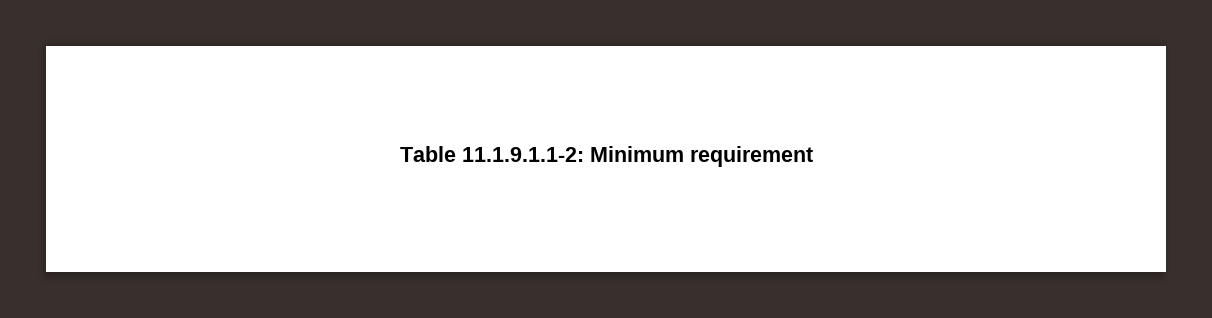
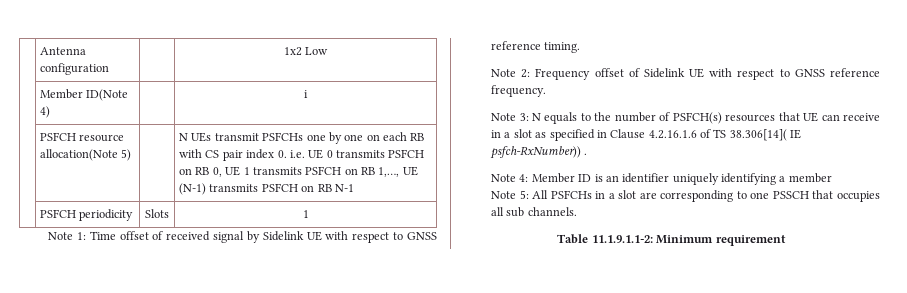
+ | Antenna configuration | | 1x2 Low
+ | Member ID(Note 4) | | i
+ | PSFCH resource allocation(Note 5) | | N UEs transmit PSFCHs one by one on each RB with CS pair index 0. i.e. UE 0 transmits PSFCH on RB 0, UE 1 transmits PSFCH on RB 1,…, UE (N-1) transmits PSFCH on RB N-1
+ | PSFCH periodicity | Slots | 1
+ Note 1: Time offset of received signal by Sidelink UE with respect to GNSS reference timing.
+ Note 2: Frequency offset of Sidelink UE with respect to GNSS reference frequency.
+ Note 3: N equals to the number of PSFCH(s) resources that UE can receive in a slot as specified in Clause 4.2.16.1.6 of TS 38.306[14]( IE psfch-RxNumber)) .
+ Note 4: Member ID is an identifier uniquely identifying a member
+ Note 5: All PSFCHs in a slot are corresponding to one PSSCH that occupies all sub channels.

